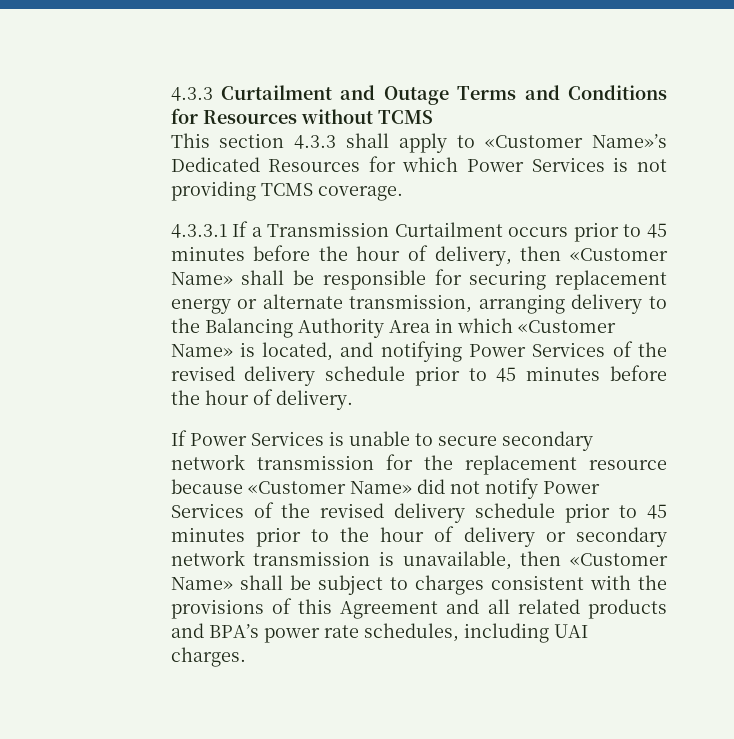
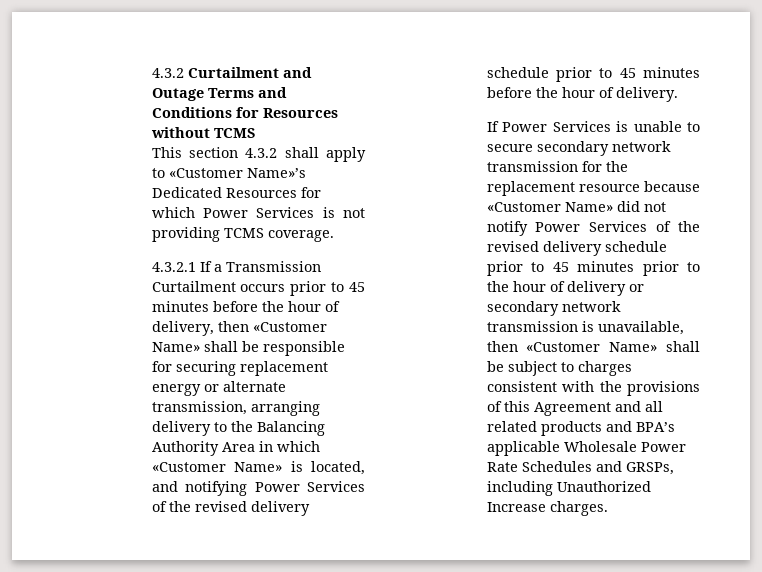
- 4.3.3 Curtailment and Outage Terms and Conditions for Resources without TCMS
+ 4.3.2 Curtailment and Outage Terms and Conditions for Resources without TCMS
- This section 4.3.3 shall apply to «Customer Name»’s Dedicated Resources for which Power Services is not providing TCMS coverage.
+ This section 4.3.2 shall apply to «Customer Name»’s Dedicated Resources for which Power Services is not providing TCMS coverage.
- 4.3.3.1 If a Transmission Curtailment occurs prior to 45 minutes before the hour of delivery, then «Customer Name» shall be responsible for securing replacement energy or alternate transmission, arranging delivery to the Balancing Authority Area in which «Customer Name» is located, and notifying Power Services of the revised delivery schedule prior to 45 minutes before the hour of delivery.
+ 4.3.2.1 If a Transmission Curtailment occurs prior to 45 minutes before the hour of delivery, then «Customer Name» shall be responsible for securing replacement energy or alternate transmission, arranging delivery to the Balancing Authority Area in which «Customer Name» is located, and notifying Power Services of the revised delivery schedule prior to 45 minutes before the hour of delivery.
- If Power Services is unable to secure secondary network transmission for the replacement resource because «Customer Name» did not notify Power Services of the revised delivery schedule prior to 45 minutes prior to the hour of delivery or secondary network transmission is unavailable, then «Customer Name» shall be subject to charges consistent with the provisions of this Agreement and all related products and BPA’s power rate schedules, including UAI charges.
+ If Power Services is unable to secure secondary network transmission for the replacement resource because «Customer Name» did not notify Power Services of the revised delivery schedule prior to 45 minutes prior to the hour of delivery or secondary network transmission is unavailable, then «Customer Name» shall be subject to charges consistent with the provisions of this Agreement and all related products and BPA’s applicable Wholesale Power Rate Schedules and GRSPs, including Unauthorized Increase charges.

